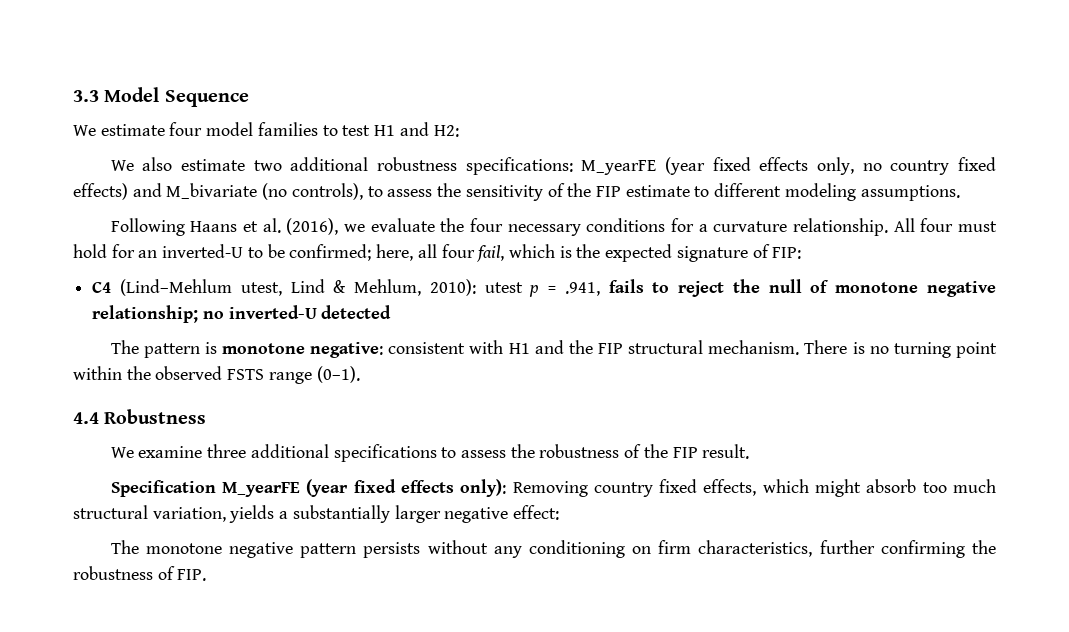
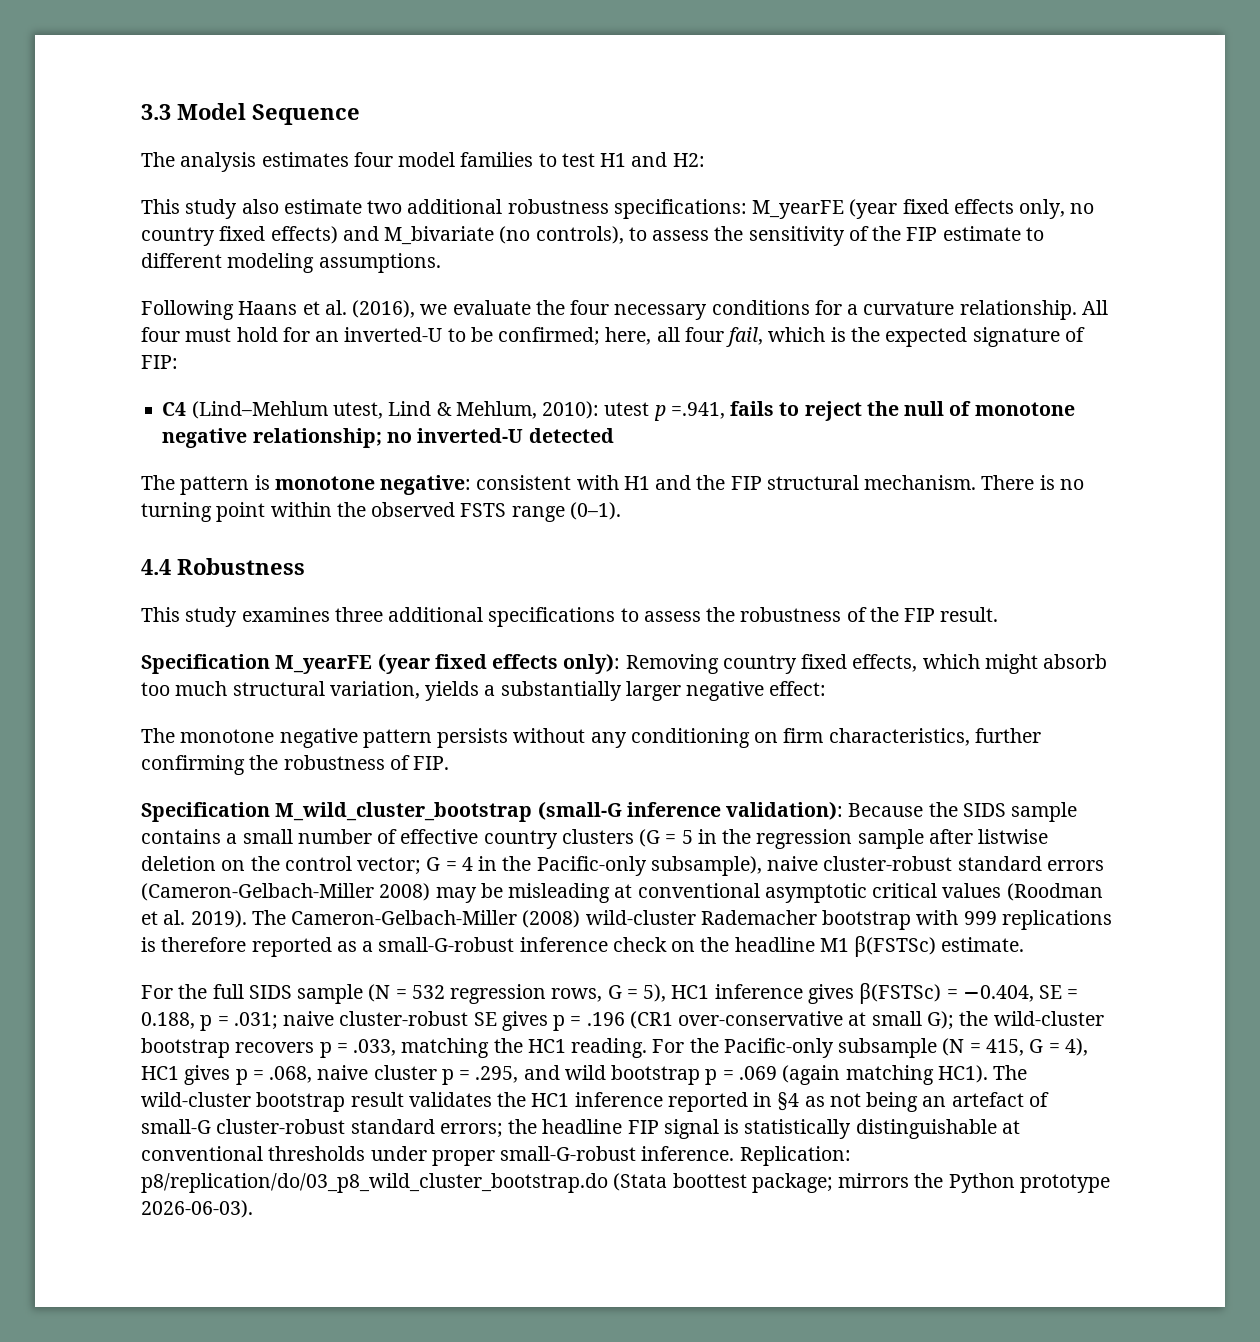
- We estimate four model families to test H1 and H2:
+ The analysis estimates four model families to test H1 and H2:
- We also estimate two additional robustness specifications: M_yearFE (year fixed effects only, no country fixed effects) and M_bivariate (no controls), to assess the sensitivity of the FIP estimate to different modeling assumptions.
+ This study also estimate two additional robustness specifications: M_yearFE (year fixed effects only, no country fixed effects) and M_bivariate (no controls), to assess the sensitivity of the FIP estimate to different modeling assumptions.
- C4 (Lind–Mehlum utest, Lind & Mehlum, 2010): utest p = .941, fails to reject the null of monotone negative relationship; no inverted-U detected
+ C4 (Lind–Mehlum utest, Lind & Mehlum, 2010): utest p =.941, fails to reject the null of monotone negative relationship; no inverted-U detected
- We examine three additional specifications to assess the robustness of the FIP result.
+ This study examines three additional specifications to assess the robustness of the FIP result.
+ Specification M_wild_cluster_bootstrap (small-G inference validation): Because the SIDS sample contains a small number of effective country clusters (G = 5 in the regression sample after listwise deletion on the control vector; G = 4 in the Pacific-only subsample), naive cluster-robust standard errors (Cameron-Gelbach-Miller 2008) may be misleading at conventional asymptotic critical values (Roodman et al. 2019). The Cameron-Gelbach-Miller (2008) wild-cluster Rademacher bootstrap with 999 replications is therefore reported as a small-G-robust inference check on the headline M1 β(FSTSc) estimate.
+ For the full SIDS sample (N = 532 regression rows, G = 5), HC1 inference gives β(FSTSc) = −0.404, SE = 0.188, p = .031; naive cluster-robust SE gives p = .196 (CR1 over-conservative at small G); the wild-cluster bootstrap recovers p = .033, matching the HC1 reading. For the Pacific-only subsample (N = 415, G = 4), HC1 gives p = .068, naive cluster p = .295, and wild bootstrap p = .069 (again matching HC1). The wild-cluster bootstrap result validates the HC1 inference reported in §4 as not being an artefact of small-G cluster-robust standard errors; the headline FIP signal is statistically distinguishable at conventional thresholds under proper small-G-robust inference. Replication: p8/replication/do/03_p8_wild_cluster_bootstrap.do (Stata boottest package; mirrors the Python prototype 2026-06-03).

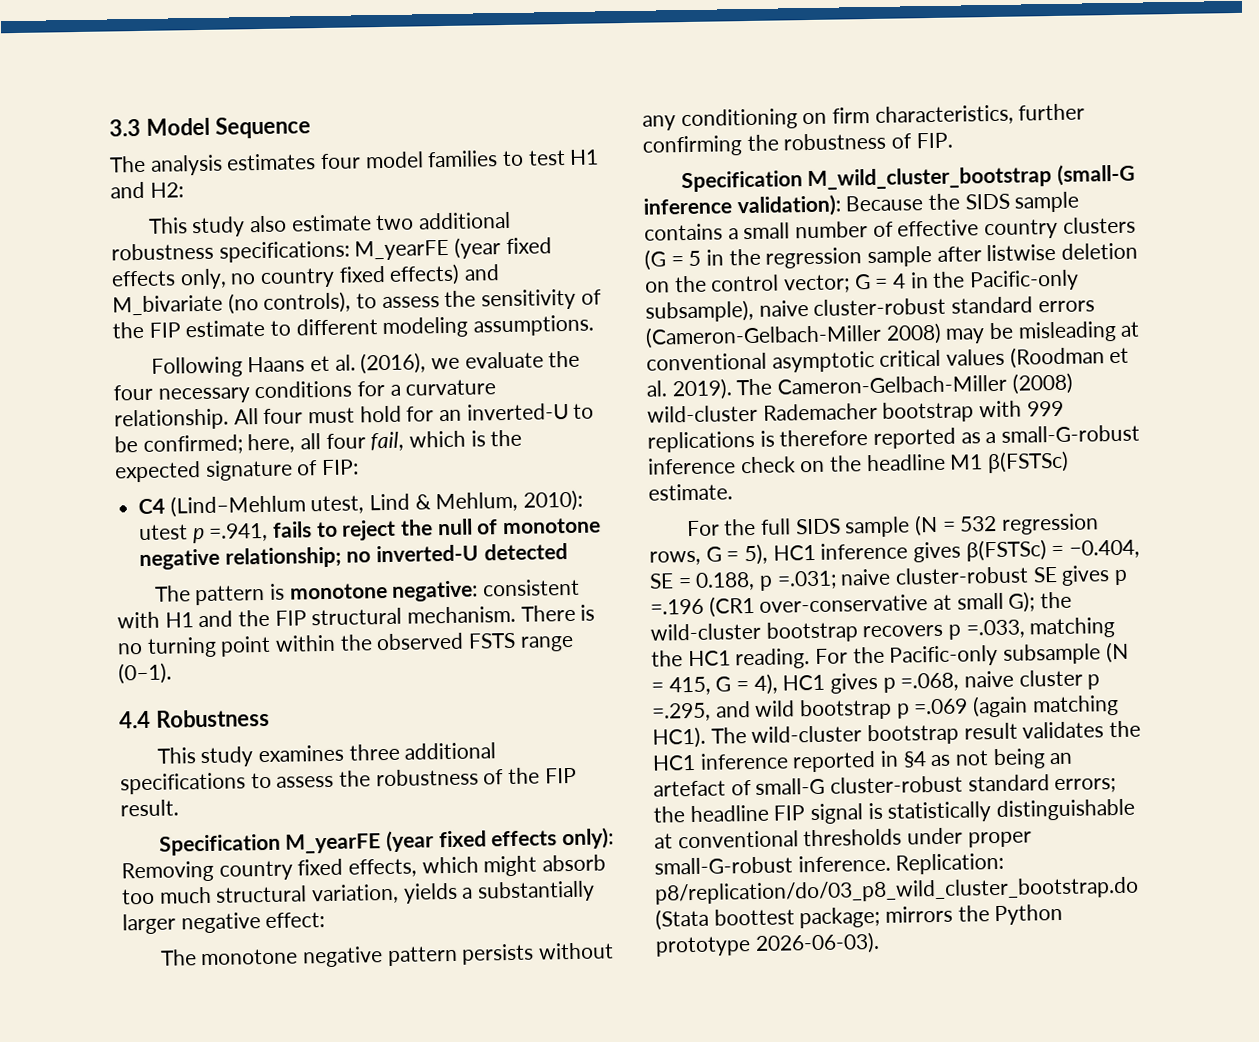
- For the full SIDS sample (N = 532 regression rows, G = 5), HC1 inference gives β(FSTSc) = −0.404, SE = 0.188, p = .031; naive cluster-robust SE gives p = .196 (CR1 over-conservative at small G); the wild-cluster bootstrap recovers p = .033, matching the HC1 reading.
+ For the full SIDS sample (N = 532 regression rows, G = 5), HC1 inference gives β(FSTSc) = −0.404, SE = 0.188, p =.031; naive cluster-robust SE gives p =.196 (CR1 over-conservative at small G); the wild-cluster bootstrap recovers p =.033, matching the HC1 reading.
- For the Pacific-only subsample (N = 415, G = 4), HC1 gives p = .068, naive cluster p = .295, and wild bootstrap p = .069 (again matching HC1).
+ For the Pacific-only subsample (N = 415, G = 4), HC1 gives p =.068, naive cluster p =.295, and wild bootstrap p =.069 (again matching HC1).

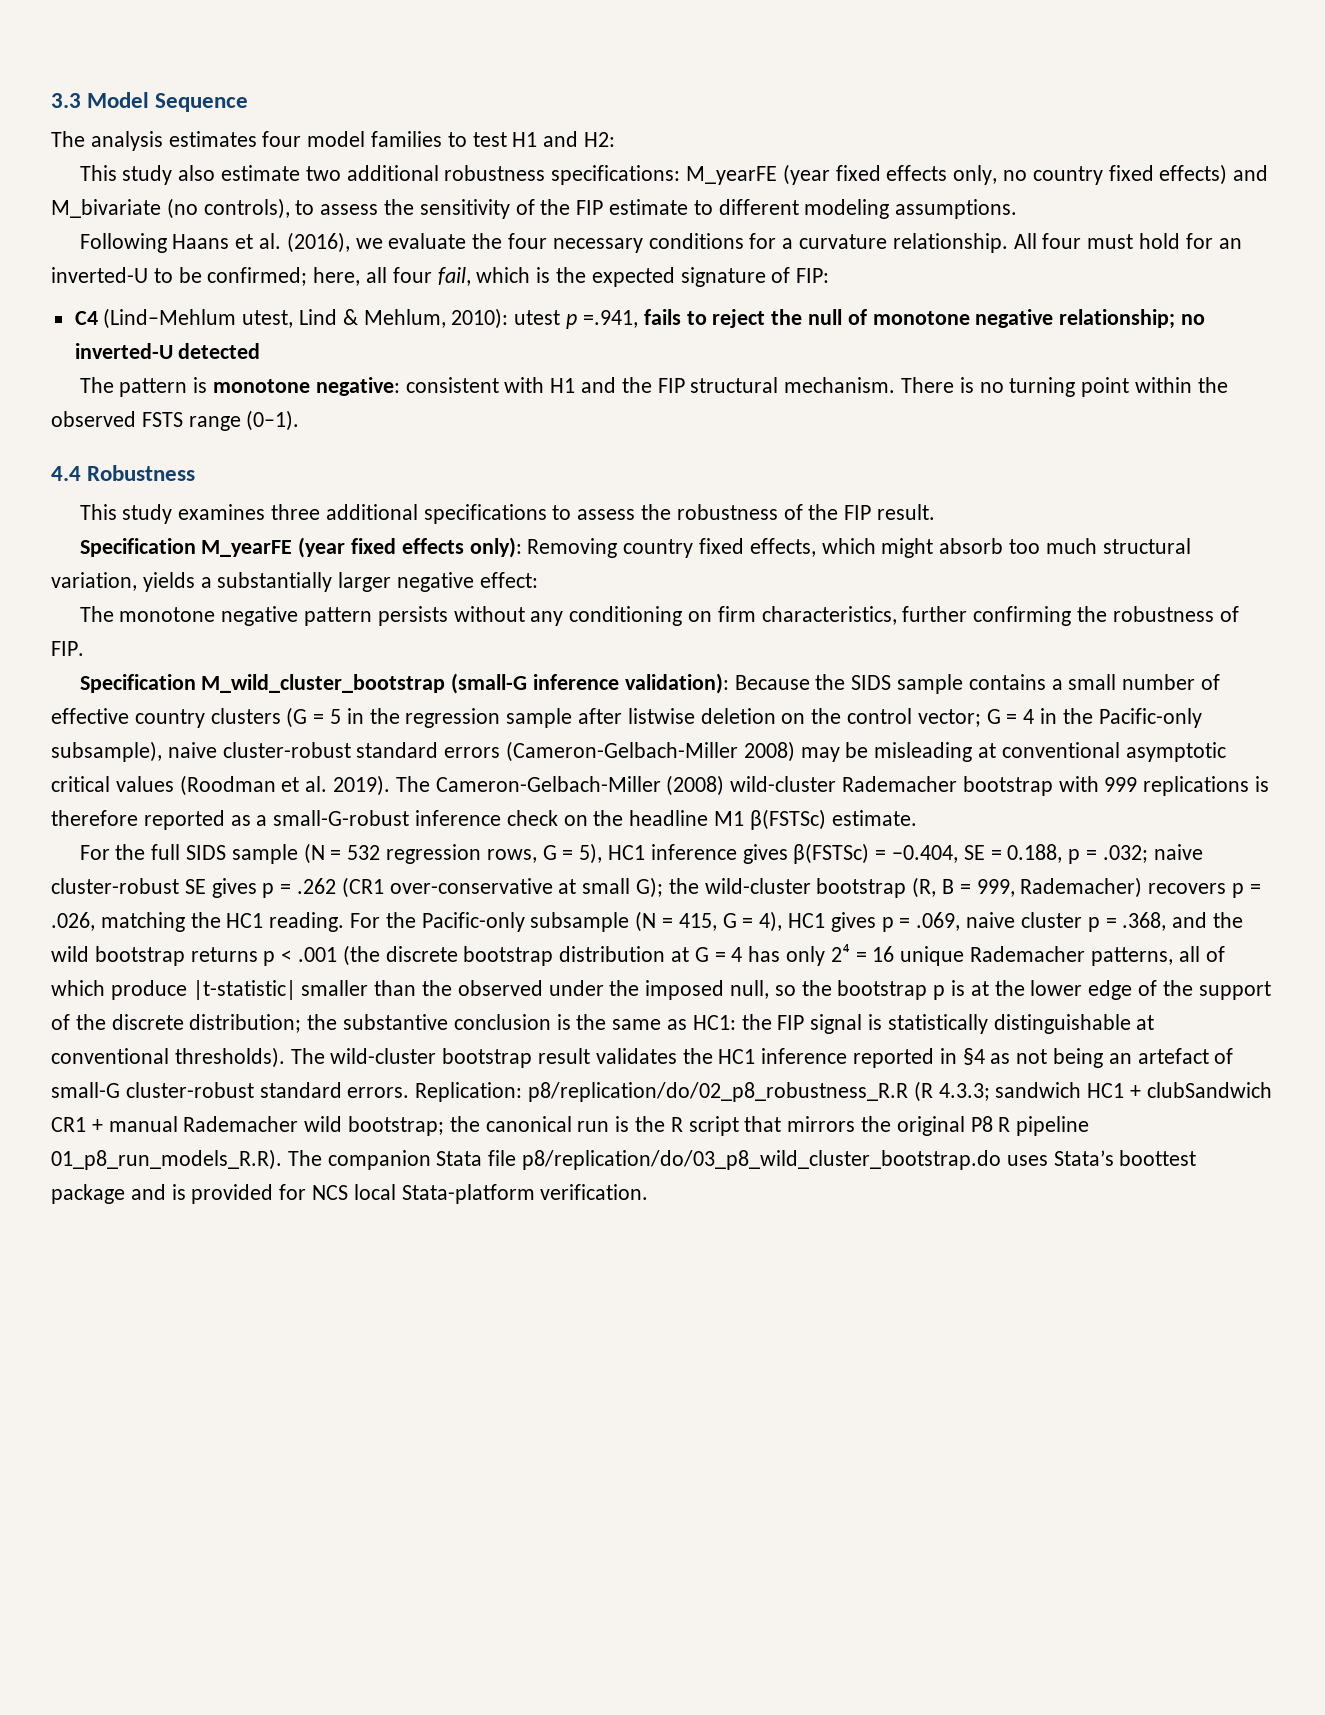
- For the full SIDS sample (N = 532 regression rows, G = 5), HC1 inference gives β(FSTSc) = −0.404, SE = 0.188, p =.031; naive cluster-robust SE gives p =.196 (CR1 over-conservative at small G); the wild-cluster bootstrap recovers p =.033, matching the HC1 reading.
+ For the full SIDS sample (N = 532 regression rows, G = 5), HC1 inference gives β(FSTSc) = −0.404, SE = 0.188, p = .032; naive cluster-robust SE gives p = .262 (CR1 over-conservative at small G); the wild-cluster bootstrap (R, B = 999, Rademacher) recovers p = .026, matching the HC1 reading.
- For the Pacific-only subsample (N = 415, G = 4), HC1 gives p =.068, naive cluster p =.295, and wild bootstrap p =.069 (again matching HC1).
+ For the Pacific-only subsample (N = 415, G = 4), HC1 gives p = .069, naive cluster p = .368, and the wild bootstrap returns p < .001 (the discrete bootstrap distribution at G = 4 has only 2⁴ = 16 unique Rademacher patterns, all of which produce |t-statistic| smaller than the observed under the imposed null, so the bootstrap p is at the lower edge of the support of the discrete distribution; the substantive conclusion is the same as HC1: the FIP signal is statistically distinguishable at conventional thresholds).
- The wild-cluster bootstrap result validates the HC1 inference reported in §4 as not being an artefact of small-G cluster-robust standard errors; the headline FIP signal is statistically distinguishable at conventional thresholds under proper small-G-robust inference. Replication: p8/replication/do/03_p8_wild_cluster_bootstrap.do (Stata boottest package; mirrors the Python prototype 2026-06-03).
+ The wild-cluster bootstrap result validates the HC1 inference reported in §4 as not being an artefact of small-G cluster-robust standard errors. Replication: p8/replication/do/02_p8_robustness_R.R (R 4.3.3; sandwich HC1 + clubSandwich CR1 + manual Rademacher wild bootstrap; the canonical run is the R script that mirrors the original P8 R pipeline 01_p8_run_models_R.R). The companion Stata file p8/replication/do/03_p8_wild_cluster_bootstrap.do uses Stata’s boottest package and is provided for NCS local Stata-platform verification.

